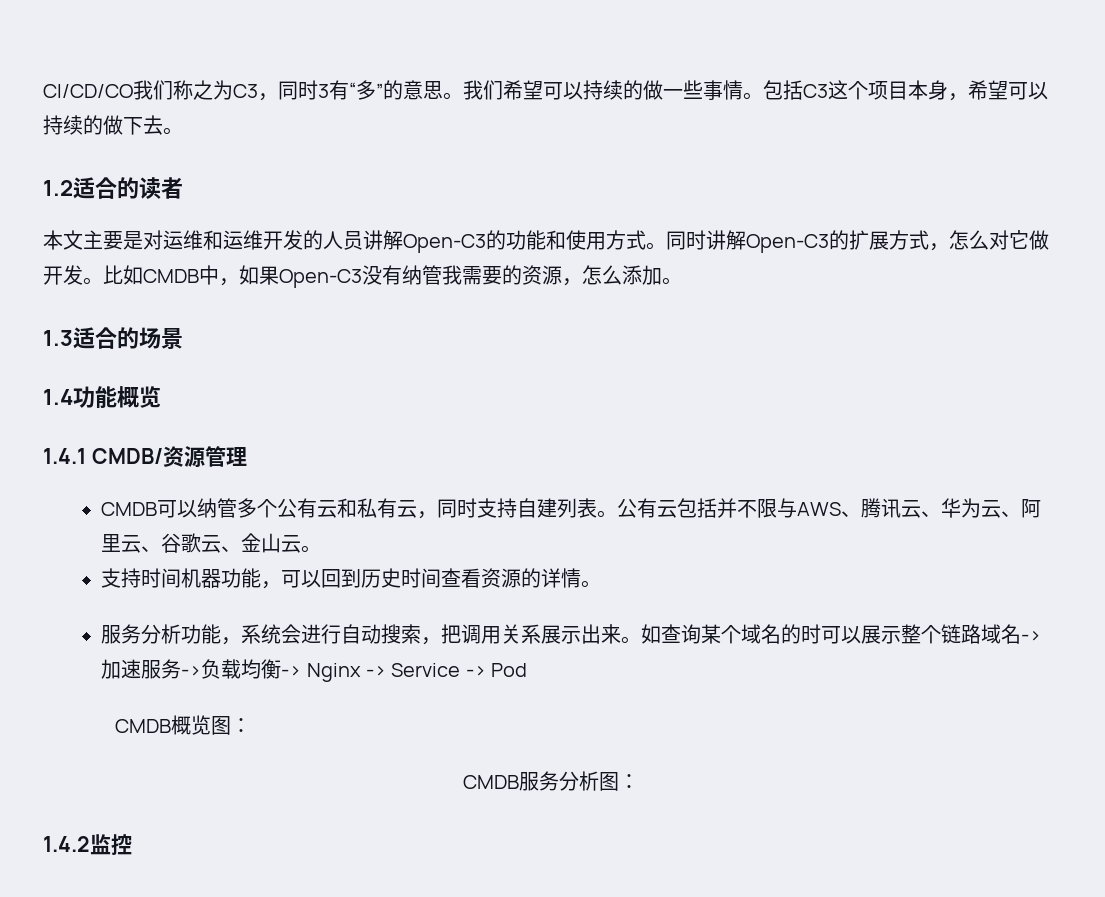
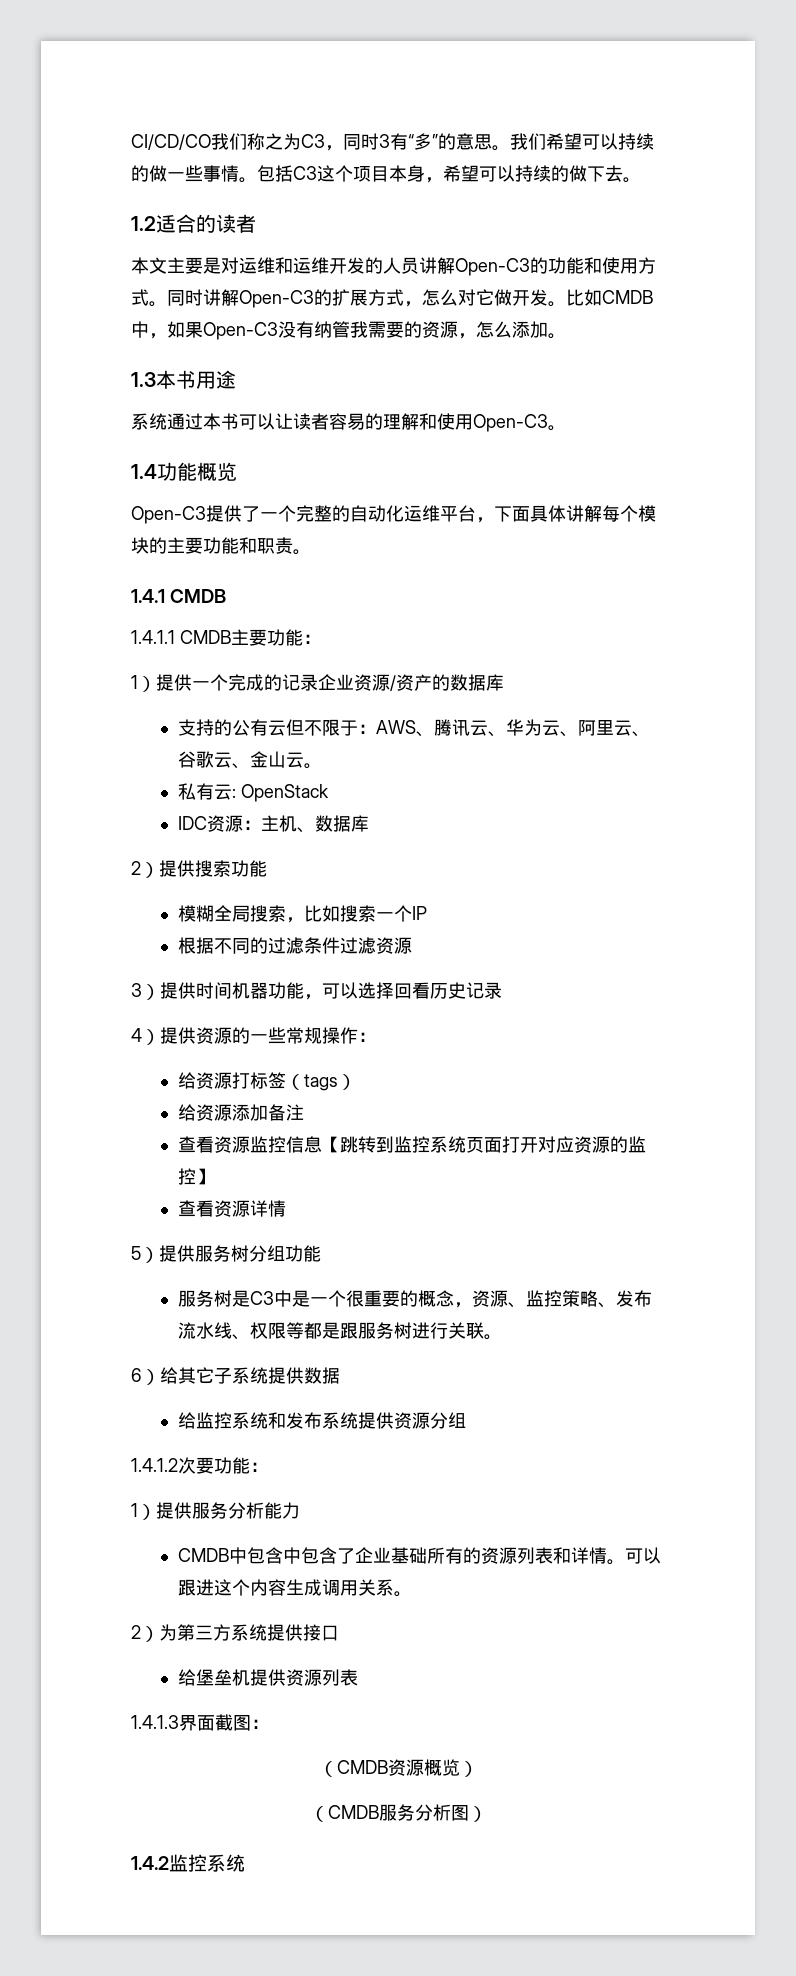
- 1.3适合的场景
+ 1.3本书用途
+ 系统通过本书可以让读者容易的理解和使用Open-C3。
  1.4功能概览
- 1.4.1 CMDB/资源管理
- CMDB可以纳管多个公有云和私有云，同时支持自建列表。公有云包括并不限与AWS、腾讯云、华为云、阿里云、谷歌云、金山云。
+ Open-C3提供了一个完整的自动化运维平台，下面具体讲解每个模块的主要功能和职责。
+ 1.4.1 CMDB
+ 1.4.1.1 CMDB主要功能：
+ 1）提供一个完成的记录企业资源/资产的数据库
+ 支持的公有云但不限于：AWS、腾讯云、华为云、阿里云、谷歌云、金山云。
- 支持时间机器功能，可以回到历史时间查看资源的详情。
- 服务分析功能，系统会进行自动搜索，把调用关系展示出来。如查询某个域名的时可以展示整个链路域名->加速服务->负载均衡-> Nginx -> Service -> Pod
- CMDB概览图：
- CMDB服务分析图：
+ 私有云: OpenStack
+ IDC资源：主机、数据库
+ 2）提供搜索功能
+ 模糊全局搜索，比如搜索一个IP
+ 根据不同的过滤条件过滤资源
+ 3）提供时间机器功能，可以选择回看历史记录
+ 4）提供资源的一些常规操作：
+ 给资源打标签（tags）
+ 给资源添加备注
+ 查看资源监控信息【跳转到监控系统页面打开对应资源的监控】
+ 查看资源详情
+ 5）提供服务树分组功能
+ 服务树是C3中是一个很重要的概念，资源、监控策略、发布流水线、权限等都是跟服务树进行关联。
+ 6）给其它子系统提供数据
+ 给监控系统和发布系统提供资源分组
+ 1.4.1.2次要功能：
+ 1）提供服务分析能力
+ CMDB中包含中包含了企业基础所有的资源列表和详情。可以跟进这个内容生成调用关系。
+ 2）为第三方系统提供接口
+ 给堡垒机提供资源列表
+ 1.4.1.3界面截图：
+ （CMDB资源概览）
+ （CMDB服务分析图）
- 1.4.2监控
+ 1.4.2监控系统

